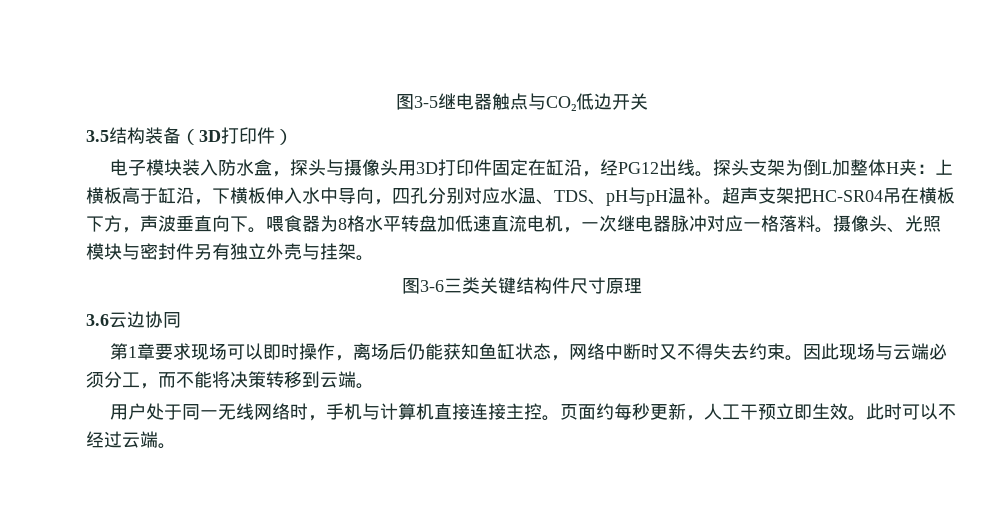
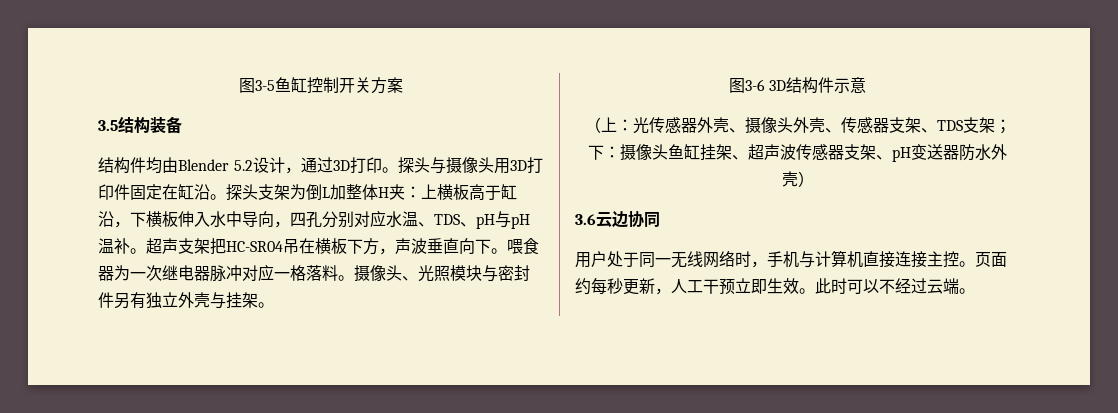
- 图3-5继电器触点与CO₂低边开关
+ 图3-5鱼缸控制开关方案
- 3.5结构装备（3D打印件）
- 电子模块装入防水盒，探头与摄像头用3D打印件固定在缸沿，经PG12出线。
+ 3.5结构装备
+ 结构件均由Blender 5.2设计，通过3D打印。探头与摄像头用3D打印件固定在缸沿。
- 喂食器为8格水平转盘加低速直流电机，一次继电器脉冲对应一格落料。
+ 喂食器为一次继电器脉冲对应一格落料。
- 图3-6三类关键结构件尺寸原理
+ 图3-6 3D结构件示意
+ （上：光传感器外壳、摄像头外壳、传感器支架、TDS支架；下：摄像头鱼缸挂架、超声波传感器支架、pH变送器防水外壳）
  3.6云边协同
- 第1章要求现场可以即时操作，离场后仍能获知鱼缸状态，网络中断时又不得失去约束。因此现场与云端必须分工，而不能将决策转移到云端。

